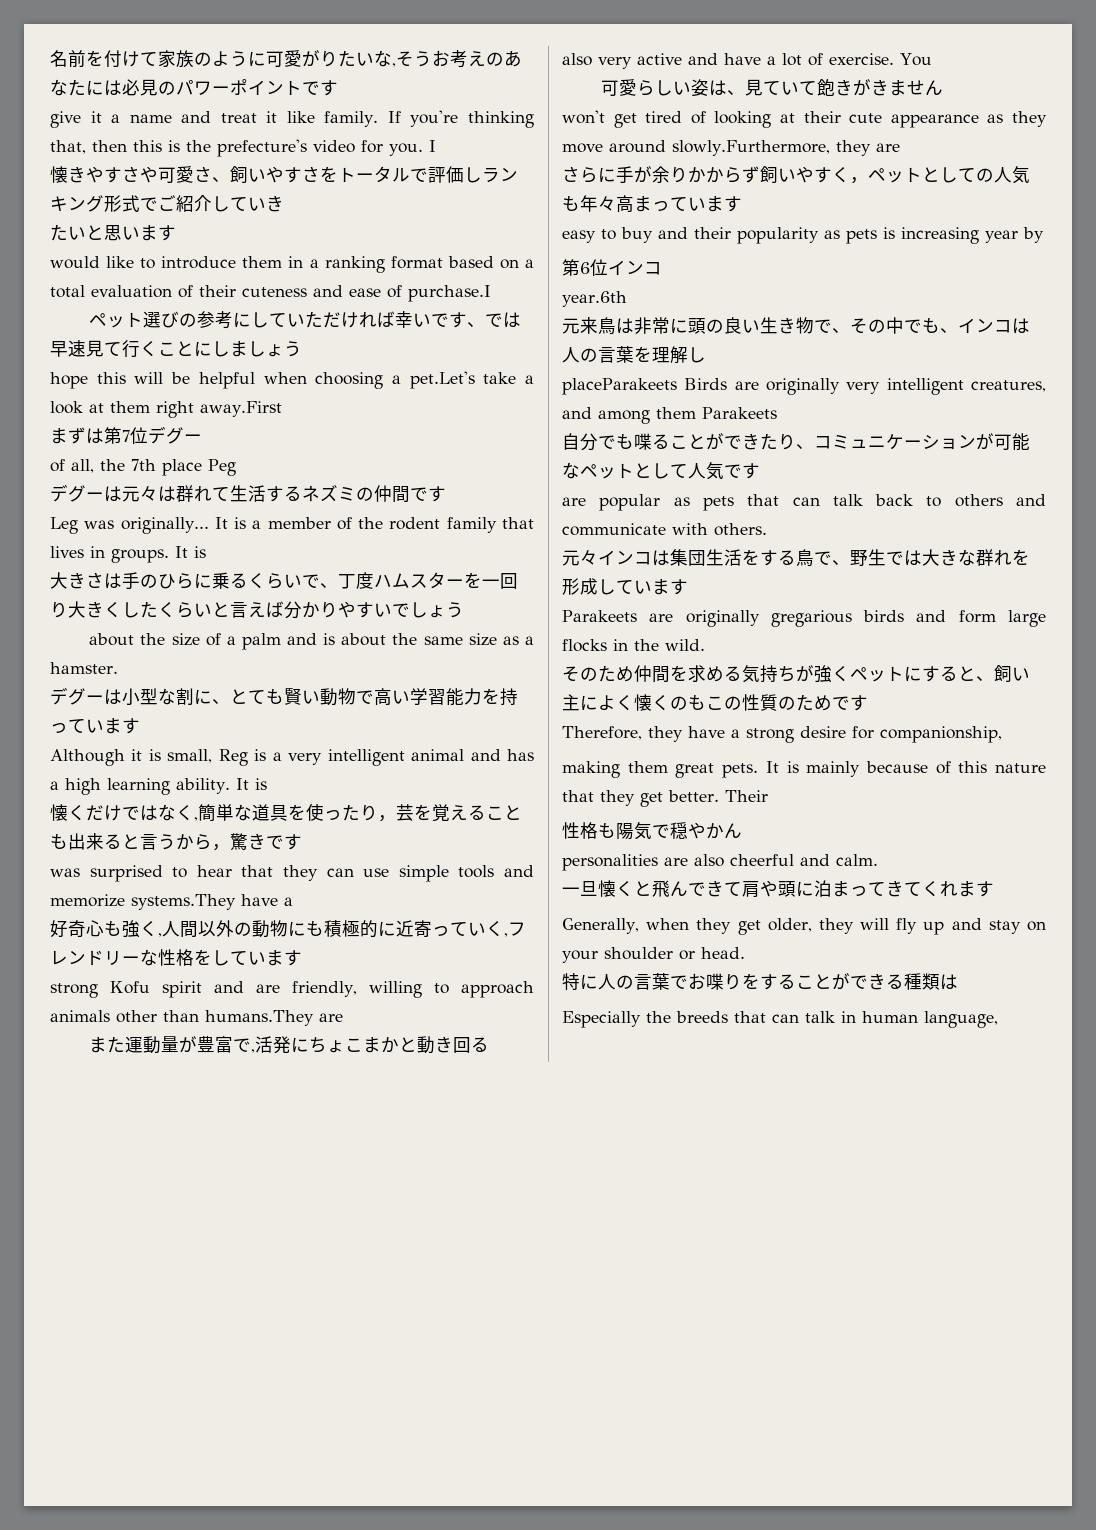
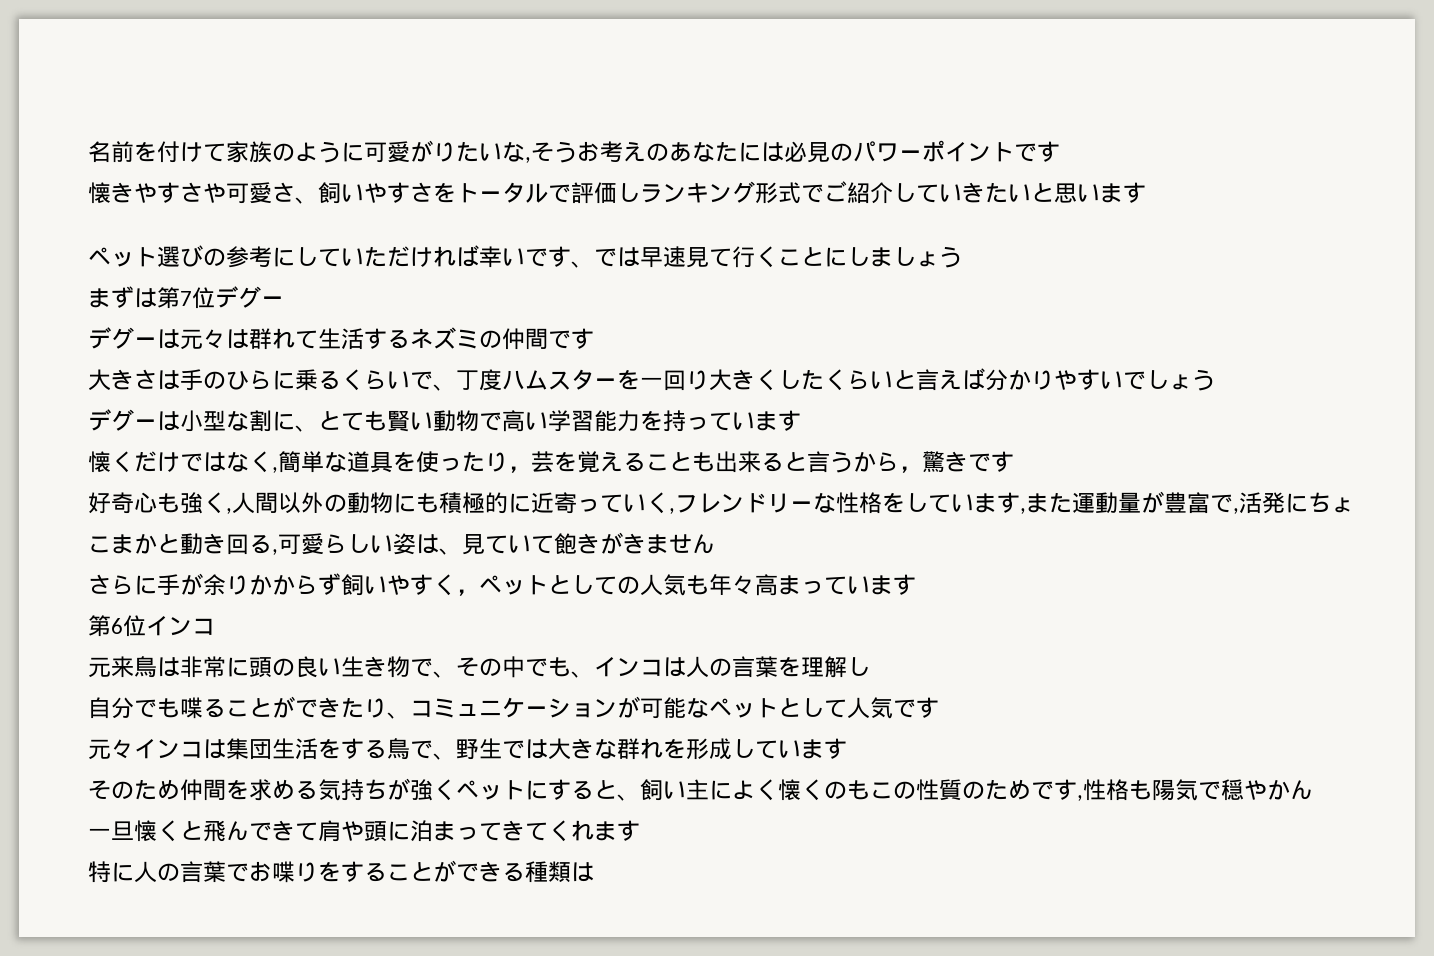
- give it a name and treat it like family. If you're thinking that, then this is the prefecture's video for you. I
- 懐きやすさや可愛さ、飼いやすさをトータルで評価しランキング形式でご紹介していき
- たいと思います
+ 懐きやすさや可愛さ、飼いやすさをトータルで評価しランキング形式でご紹介していきたいと思います
- would like to introduce them in a ranking format based on a total evaluation of their cuteness and ease of purchase.I
- hope this will be helpful when choosing a pet.Let's take a look at them right away.First
- of all, the 7th place Peg
- Leg was originally... It is a member of the rodent family that lives in groups. It is
- about the size of a palm and is about the same size as a hamster.
- Although it is small, Reg is a very intelligent animal and has a high learning ability. It is
- was surprised to hear that they can use simple tools and memorize systems.They have a
- 好奇心も強く,人間以外の動物にも積極的に近寄っていく,フレンドリーな性格をしています
- strong Kofu spirit and are friendly, willing to approach animals other than humans.They are
- また運動量が豊富で,活発にちょこまかと動き回る
- also very active and have a lot of exercise. You
- 可愛らしい姿は、見ていて飽きがきません
+ 好奇心も強く,人間以外の動物にも積極的に近寄っていく,フレンドリーな性格をしています,また運動量が豊富で,活発にちょこまかと動き回る,可愛らしい姿は、見ていて飽きがきません
- won't get tired of looking at their cute appearance as they move around slowly.Furthermore, they are
- easy to buy and their popularity as pets is increasing year by
- year.6th
- placeParakeets Birds are originally very intelligent creatures, and among them Parakeets
- are popular as pets that can talk back to others and communicate with others.
- Parakeets are originally gregarious birds and form large flocks in the wild.
- そのため仲間を求める気持ちが強くペットにすると、飼い主によく懐くのもこの性質のためです
- Therefore, they have a strong desire for companionship,
- making them great pets. It is mainly because of this nature that they get better. Their
- 性格も陽気で穏やかん
+ そのため仲間を求める気持ちが強くペットにすると、飼い主によく懐くのもこの性質のためです,性格も陽気で穏やかん
- personalities are also cheerful and calm.
- Generally, when they get older, they will fly up and stay on your shoulder or head.
- Especially the breeds that can talk in human language,

